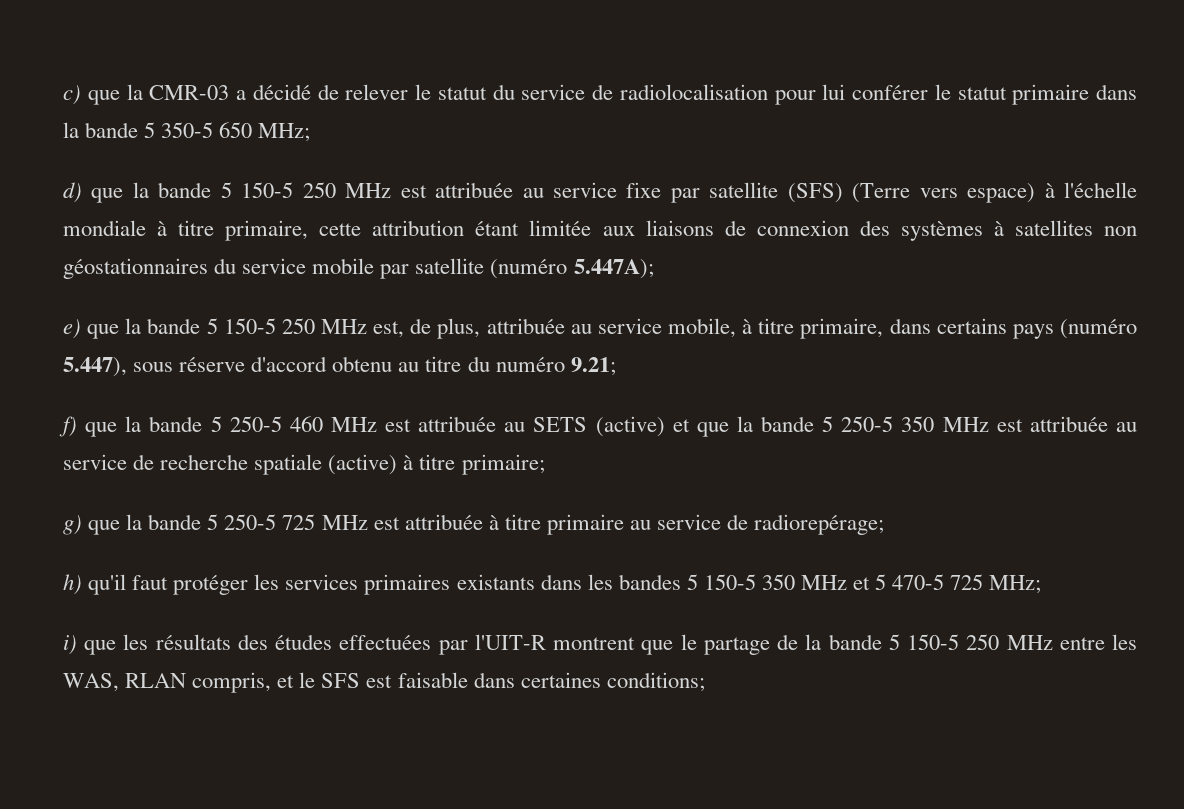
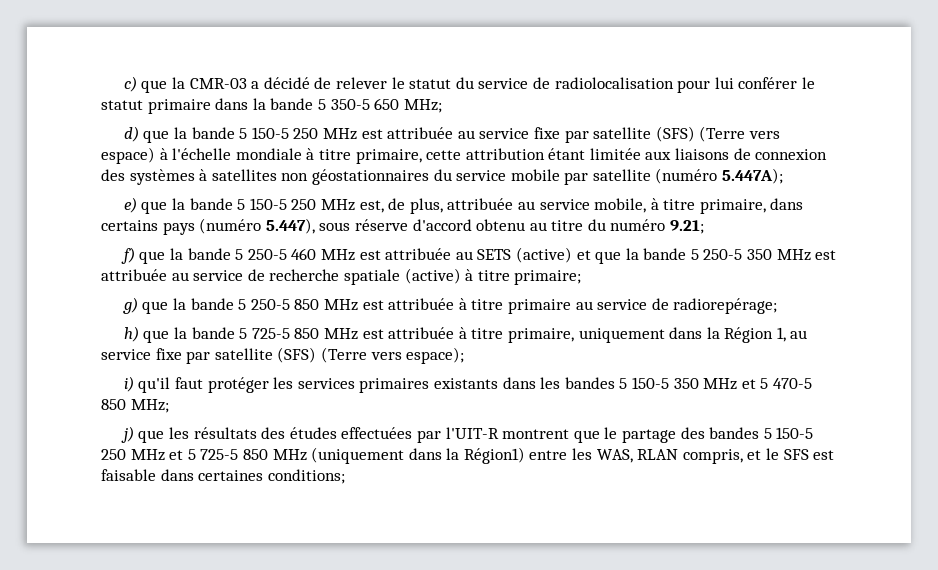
- g) que la bande 5 250-5 725 MHz est attribuée à titre primaire au service de radiorepérage;
+ g) que la bande 5 250-5 850 MHz est attribuée à titre primaire au service de radiorepérage;
- h) qu'il faut protéger les services primaires existants dans les bandes 5 150-5 350 MHz et 5 470-5 725 MHz;
- i) que les résultats des études effectuées par l'UIT-R montrent que le partage de la bande 5 150-5 250 MHz entre les WAS, RLAN compris, et le SFS est faisable dans certaines conditions;
+ h) que la bande 5 725-5 850 MHz est attribuée à titre primaire, uniquement dans la Région 1, au service fixe par satellite (SFS) (Terre vers espace);
+ i) qu'il faut protéger les services primaires existants dans les bandes 5 150-5 350 MHz et 5 470-5 850 MHz;
+ j) que les résultats des études effectuées par l'UIT-R montrent que le partage des bandes 5 150-5 250 MHz et 5 725-5 850 MHz (uniquement dans la Région1) entre les WAS, RLAN compris, et le SFS est faisable dans certaines conditions;

